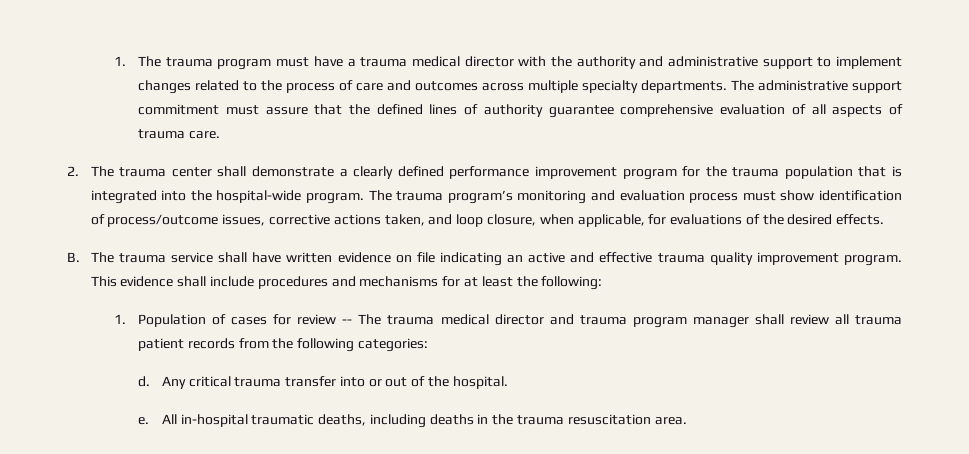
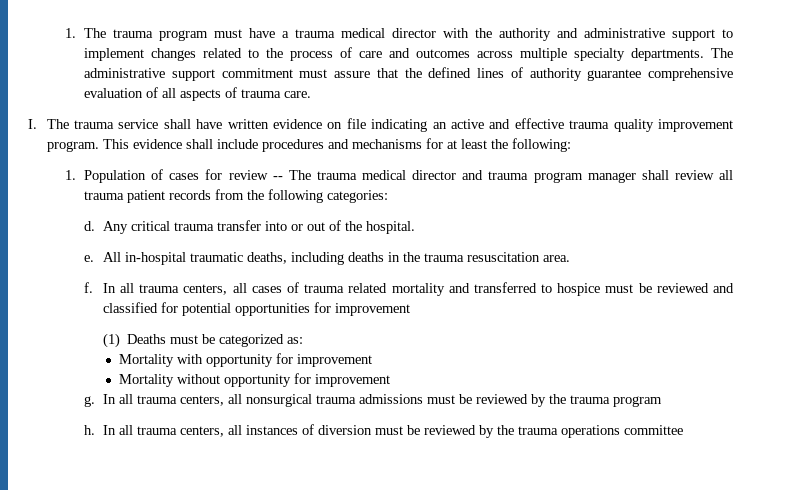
- 2. The trauma center shall demonstrate a clearly defined performance improvement program for the trauma population that is integrated into the hospital-wide program. The trauma program’s monitoring and evaluation process must show identification of process/outcome issues, corrective actions taken, and loop closure, when applicable, for evaluations of the desired effects.
- B. The trauma service shall have written evidence on file indicating an active and effective trauma quality improvement program.
+ I. The trauma service shall have written evidence on file indicating an active and effective trauma quality improvement program.
+ f. In all trauma centers, all cases of trauma related mortality and transferred to hospice must be reviewed and classified for potential opportunities for improvement
+ (1) Deaths must be categorized as:
+ Mortality with opportunity for improvement
+ Mortality without opportunity for improvement
+ g. In all trauma centers, all nonsurgical trauma admissions must be reviewed by the trauma program
+ h. In all trauma centers, all instances of diversion must be reviewed by the trauma operations committee

